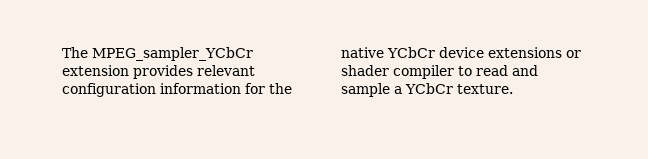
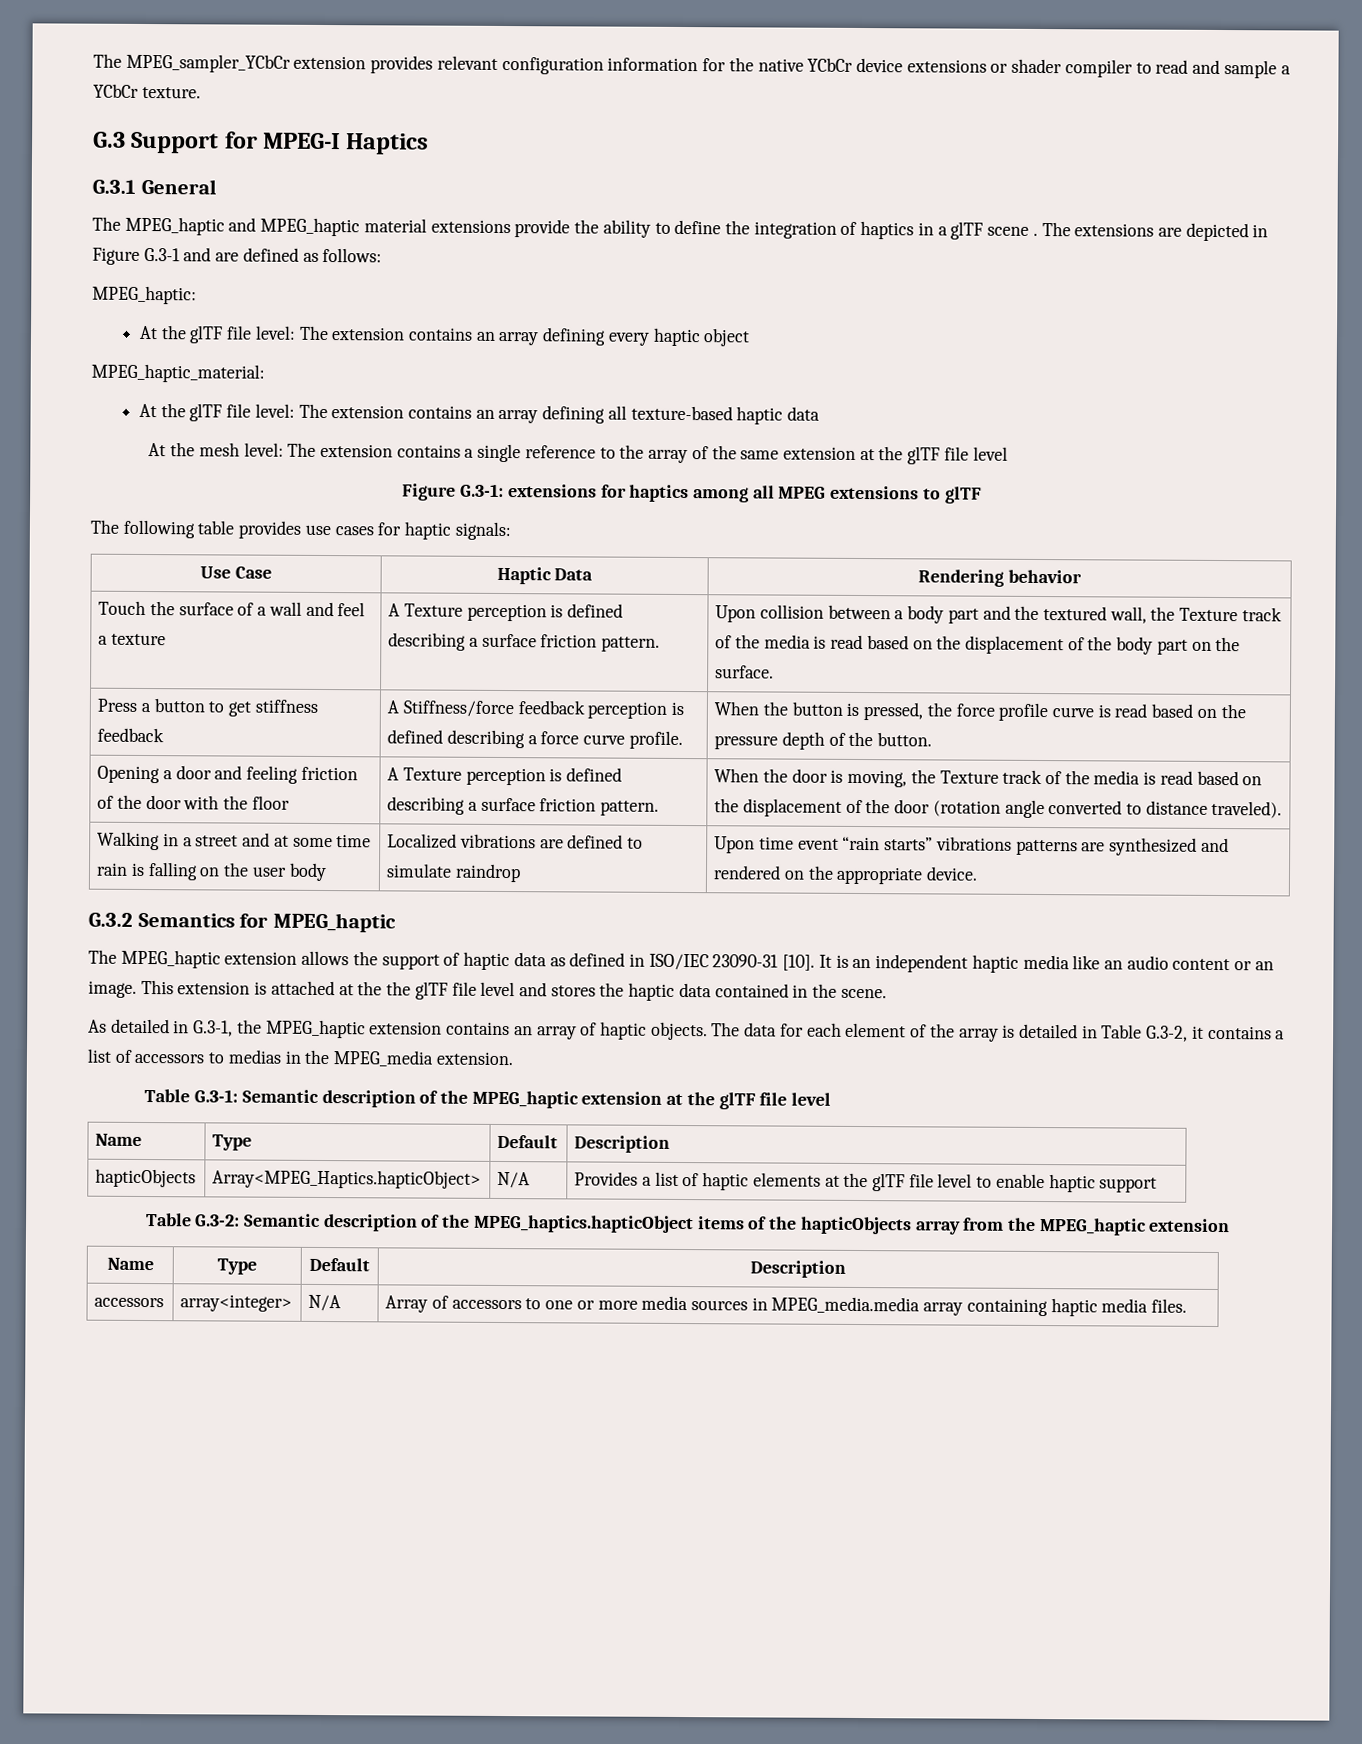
+ G.3 Support for MPEG-I Haptics
+ G.3.1 General
+ The MPEG_haptic and MPEG_haptic material extensions provide the ability to define the integration of haptics in a glTF scene . The extensions are depicted in Figure G.3-1 and are defined as follows:
+ MPEG_haptic:
+ At the glTF file level: The extension contains an array defining every haptic object
+ MPEG_haptic_material:
+ At the glTF file level: The extension contains an array defining all texture-based haptic data
+ At the mesh level: The extension contains a single reference to the array of the same extension at the glTF file level
+ Figure G.3-1: extensions for haptics among all MPEG extensions to glTF
+ The following table provides use cases for haptic signals:
+ Use Case | Haptic Data | Rendering behavior
+ Touch the surface of a wall and feel a texture | A Texture perception is defined describing a surface friction pattern. | Upon collision between a body part and the textured wall, the Texture track of the media is read based on the displacement of the body part on the surface.
+ Press a button to get stiffness feedback | A Stiffness/force feedback perception is defined describing a force curve profile. | When the button is pressed, the force profile curve is read based on the pressure depth of the button.
+ Opening a door and feeling friction of the door with the floor | A Texture perception is defined describing a surface friction pattern. | When the door is moving, the Texture track of the media is read based on the displacement of the door (rotation angle converted to distance traveled).
+ Walking in a street and at some time rain is falling on the user body | Localized vibrations are defined to simulate raindrop | Upon time event “rain starts” vibrations patterns are synthesized and rendered on the appropriate device.
+ G.3.2 Semantics for MPEG_haptic
+ The MPEG_haptic extension allows the support of haptic data as defined in ISO/IEC 23090-31 [10]. It is an independent haptic media like an audio content or an image. This extension is attached at the the glTF file level and stores the haptic data contained in the scene.
+ As detailed in G.3-1, the MPEG_haptic extension contains an array of haptic objects. The data for each element of the array is detailed in Table G.3-2, it contains a list of accessors to medias in the MPEG_media extension.
+ Table G.3-1: Semantic description of the MPEG_haptic extension at the glTF file level
+ Name | Type | Default | Description
+ hapticObjects | Array<MPEG_Haptics.hapticObject> | N/A | Provides a list of haptic elements at the glTF file level to enable haptic support
+ Table G.3-2: Semantic description of the MPEG_haptics.hapticObject items of the hapticObjects array from the MPEG_haptic extension
+ Name | Type | Default | Description
+ accessors | array<integer> | N/A | Array of accessors to one or more media sources in MPEG_media.media array containing haptic media files.

